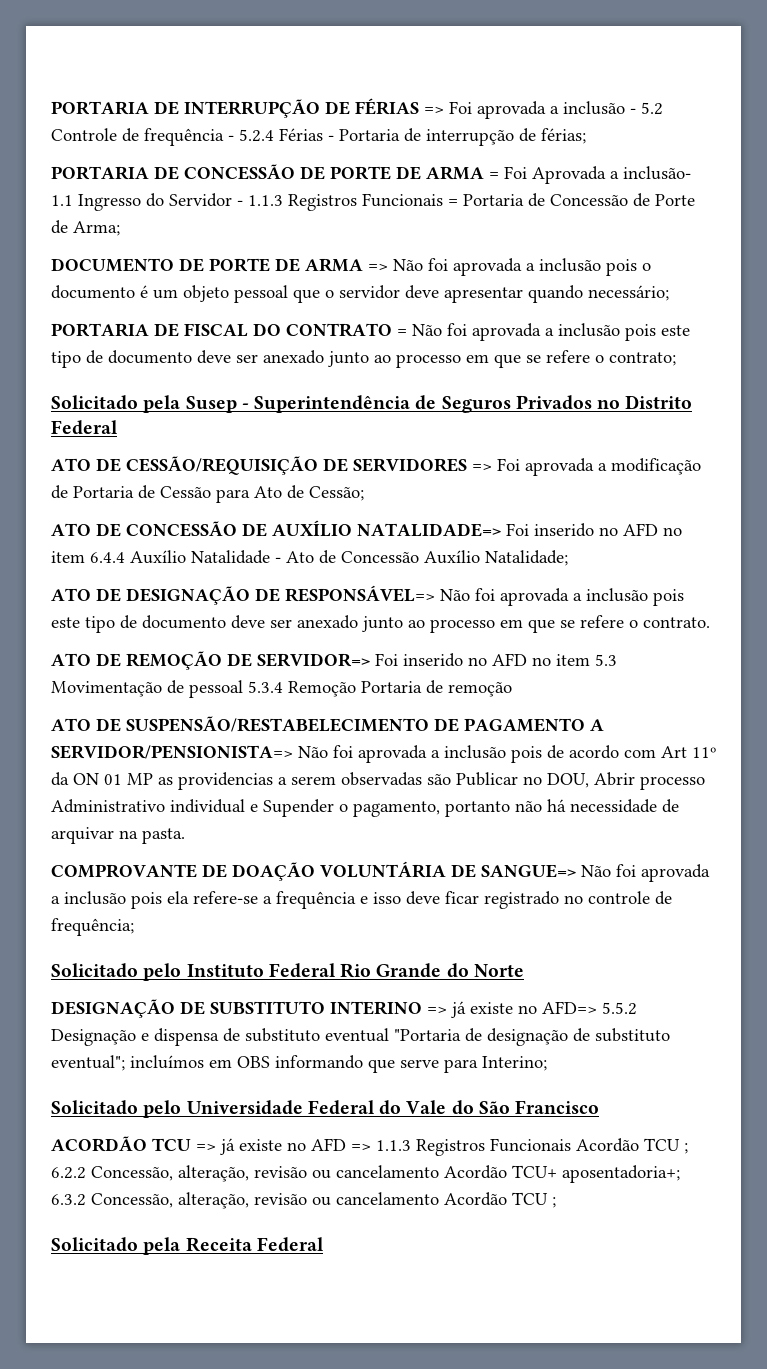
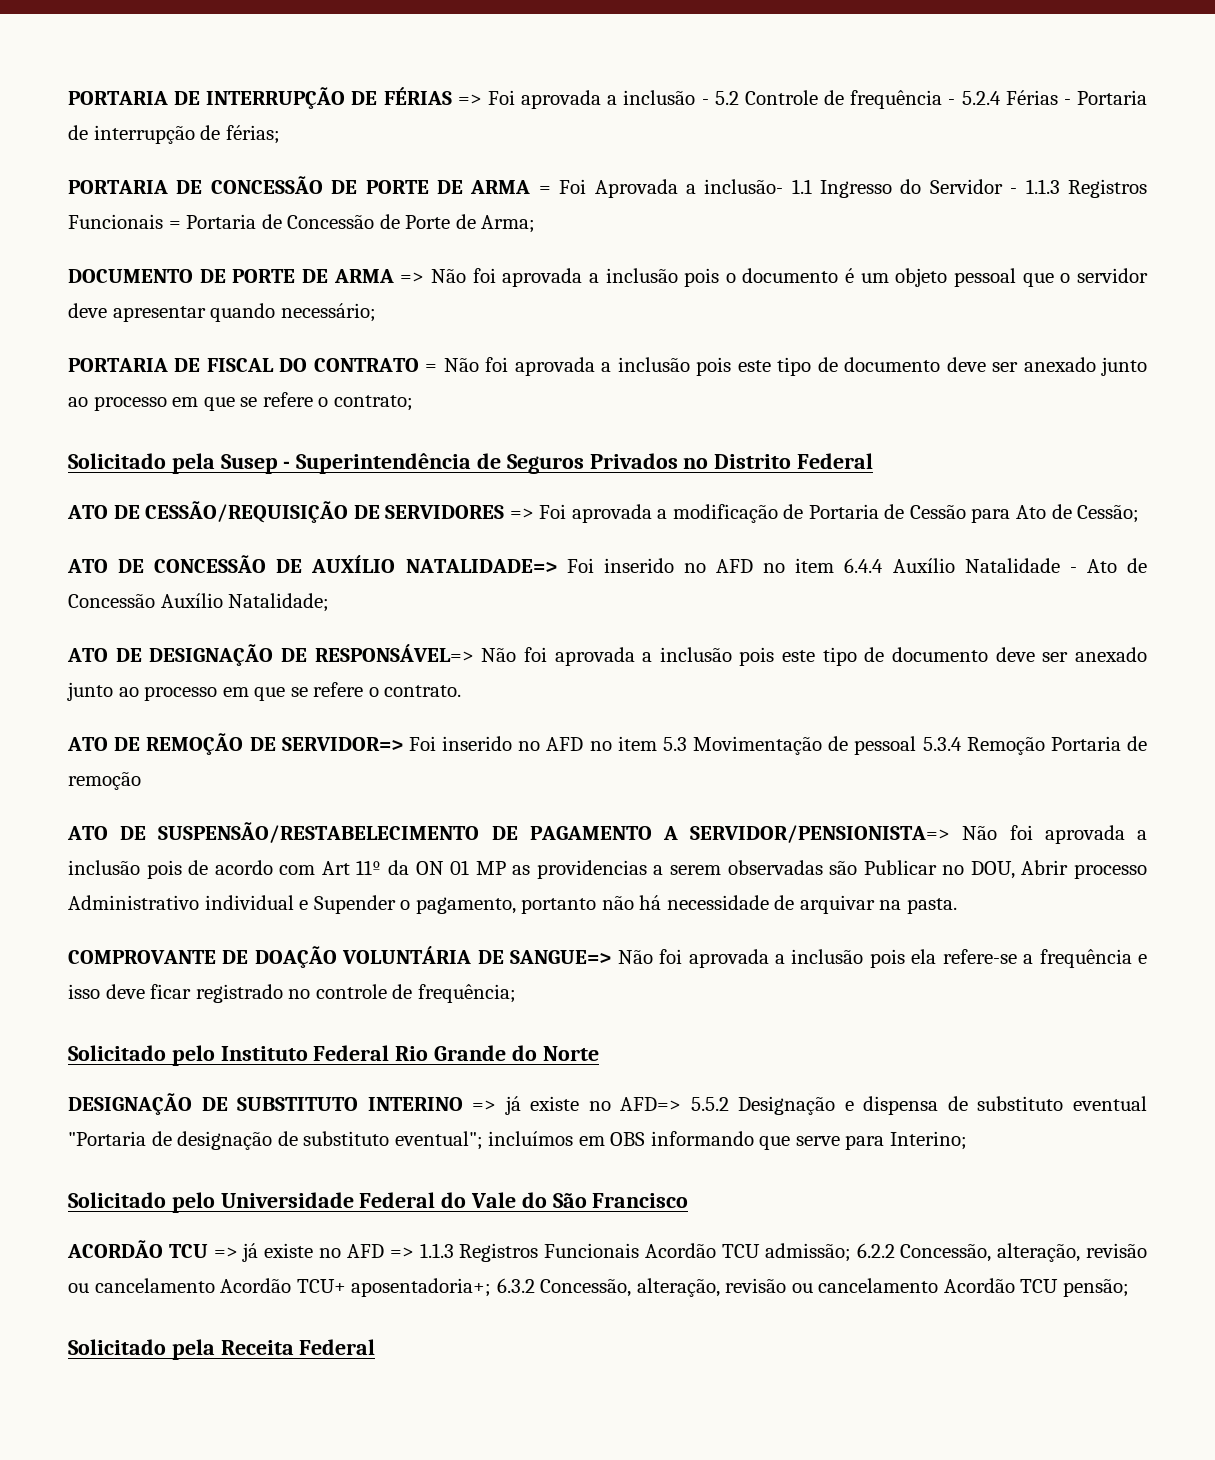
- ACORDÃO TCU => já existe no AFD => 1.1.3 Registros Funcionais Acordão TCU ; 6.2.2 Concessão, alteração, revisão ou cancelamento Acordão TCU+ aposentadoria+; 6.3.2 Concessão, alteração, revisão ou cancelamento Acordão TCU ;
+ ACORDÃO TCU => já existe no AFD => 1.1.3 Registros Funcionais Acordão TCU admissão; 6.2.2 Concessão, alteração, revisão ou cancelamento Acordão TCU+ aposentadoria+; 6.3.2 Concessão, alteração, revisão ou cancelamento Acordão TCU pensão;

